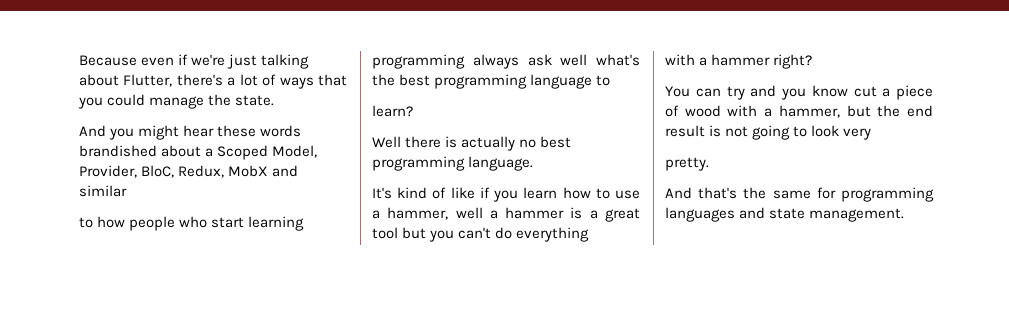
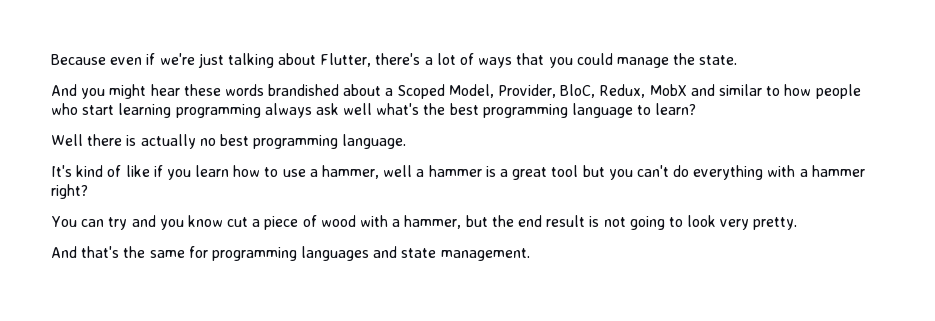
- And you might hear these words brandished about a Scoped Model, Provider, BloC, Redux, MobX and similar
- to how people who start learning programming always ask well what's the best programming language to
- learn?
+ And you might hear these words brandished about a Scoped Model, Provider, BloC, Redux, MobX and similar to how people who start learning programming always ask well what's the best programming language to learn?
- It's kind of like if you learn how to use a hammer, well a hammer is a great tool but you can't do everything
- with a hammer right?
+ It's kind of like if you learn how to use a hammer, well a hammer is a great tool but you can't do everything with a hammer right?
- You can try and you know cut a piece of wood with a hammer, but the end result is not going to look very
- pretty.
+ You can try and you know cut a piece of wood with a hammer, but the end result is not going to look very pretty.

